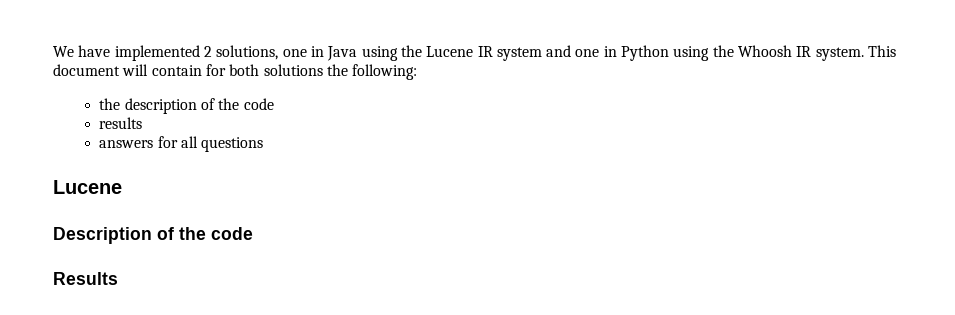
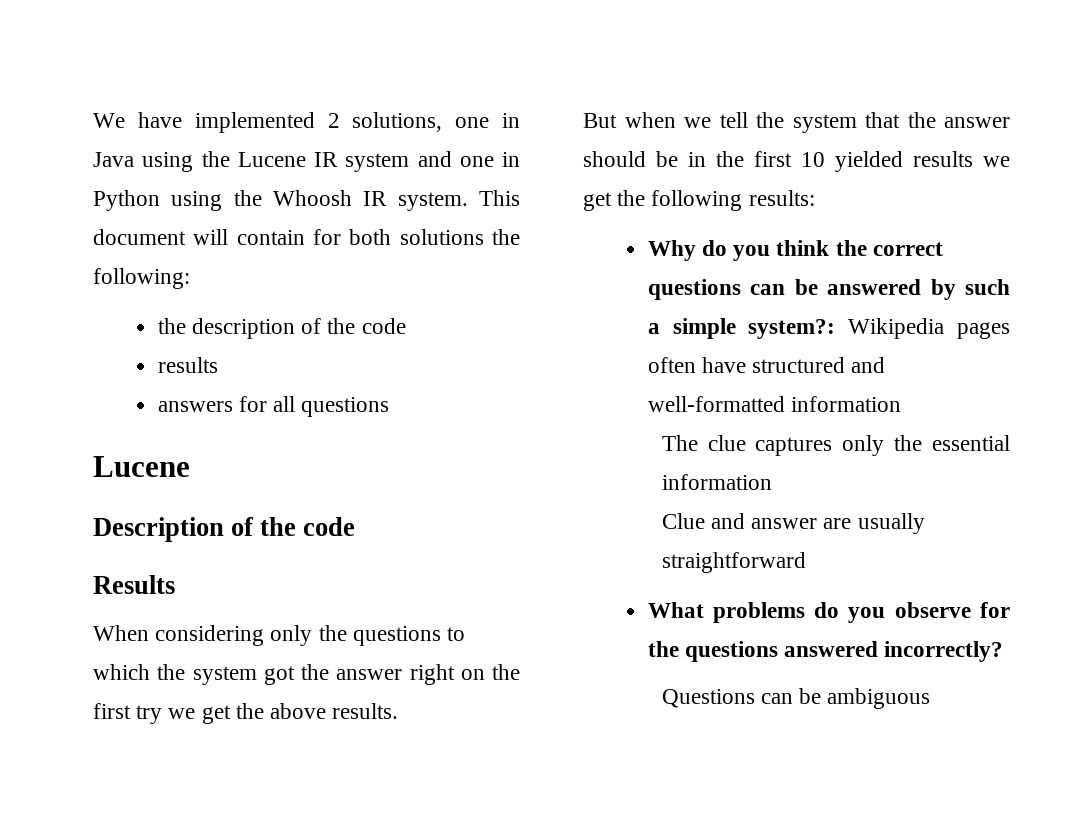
+ When considering only the questions to which the system got the answer right on the first try we get the above results.
+ But when we tell the system that the answer should be in the first 10 yielded results we get the following results:
+ Why do you think the correct questions can be answered by such a simple system?: Wikipedia pages often have structured and well-formatted information
+ The clue captures only the essential information
+ Clue and answer are usually straightforward
+ What problems do you observe for the questions answered incorrectly?
+ Questions can be ambiguous

